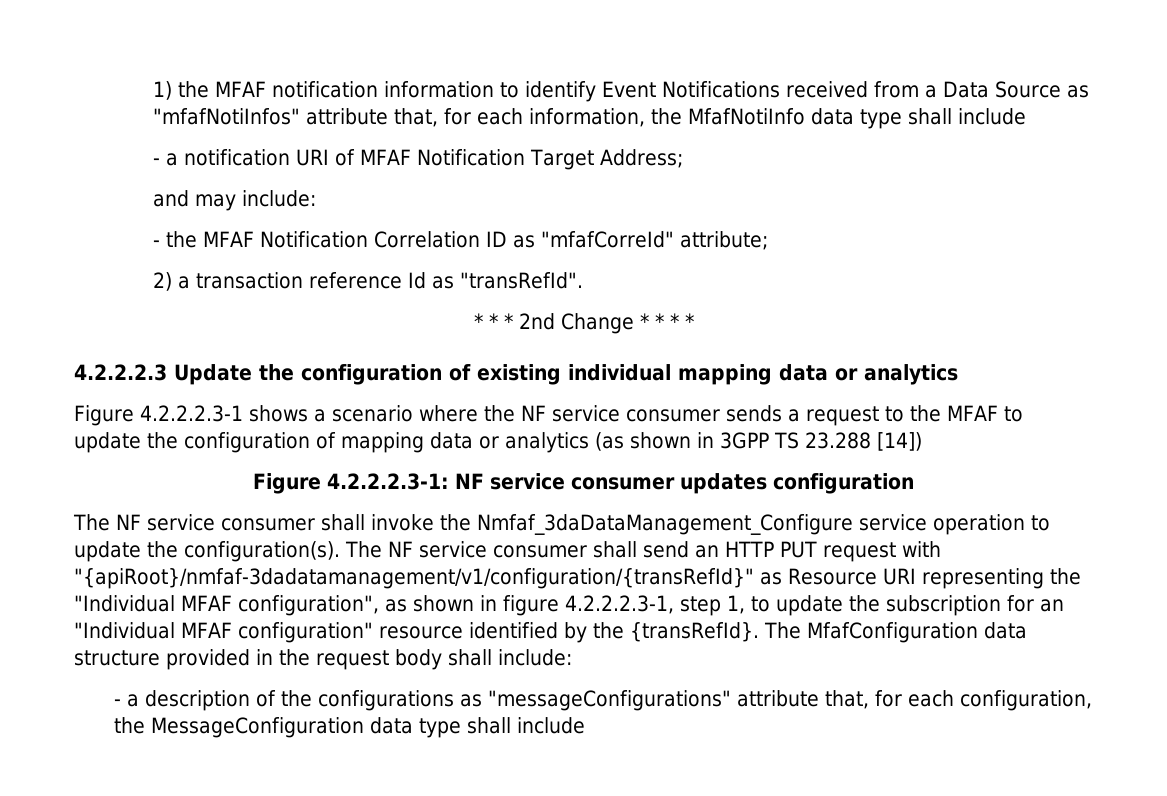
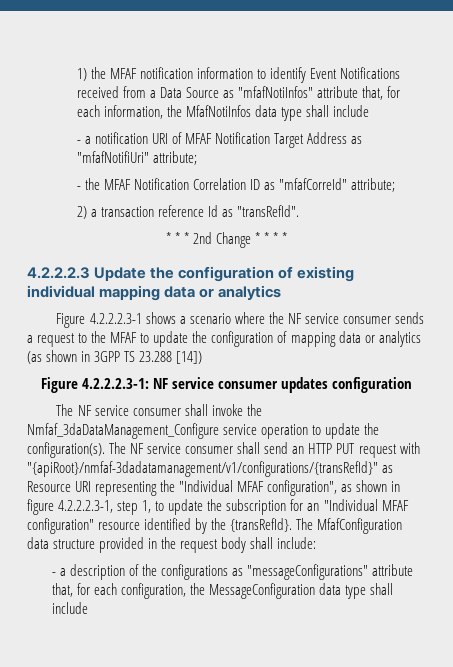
- 1) the MFAF notification information to identify Event Notifications received from a Data Source as "mfafNotiInfos" attribute that, for each information, the MfafNotiInfo data type shall include
+ 1) the MFAF notification information to identify Event Notifications received from a Data Source as "mfafNotiInfos" attribute that, for each information, the MfafNotiInfos data type shall include
- - a notification URI of MFAF Notification Target Address;
- and may include:
+ - a notification URI of MFAF Notification Target Address as "mfafNotifiUri" attribute;
- The NF service consumer shall send an HTTP PUT request with "{apiRoot}/nmfaf-3dadatamanagement/v1/configuration/{transRefId}" as Resource URI representing the "Individual MFAF configuration", as shown in figure 4.2.2.2.3-1, step 1, to update the subscription for an "Individual MFAF configuration" resource identified by the {transRefId}.
+ The NF service consumer shall send an HTTP PUT request with "{apiRoot}/nmfaf-3dadatamanagement/v1/configurations/{transRefId}" as Resource URI representing the "Individual MFAF configuration", as shown in figure 4.2.2.2.3-1, step 1, to update the subscription for an "Individual MFAF configuration" resource identified by the {transRefId}.

